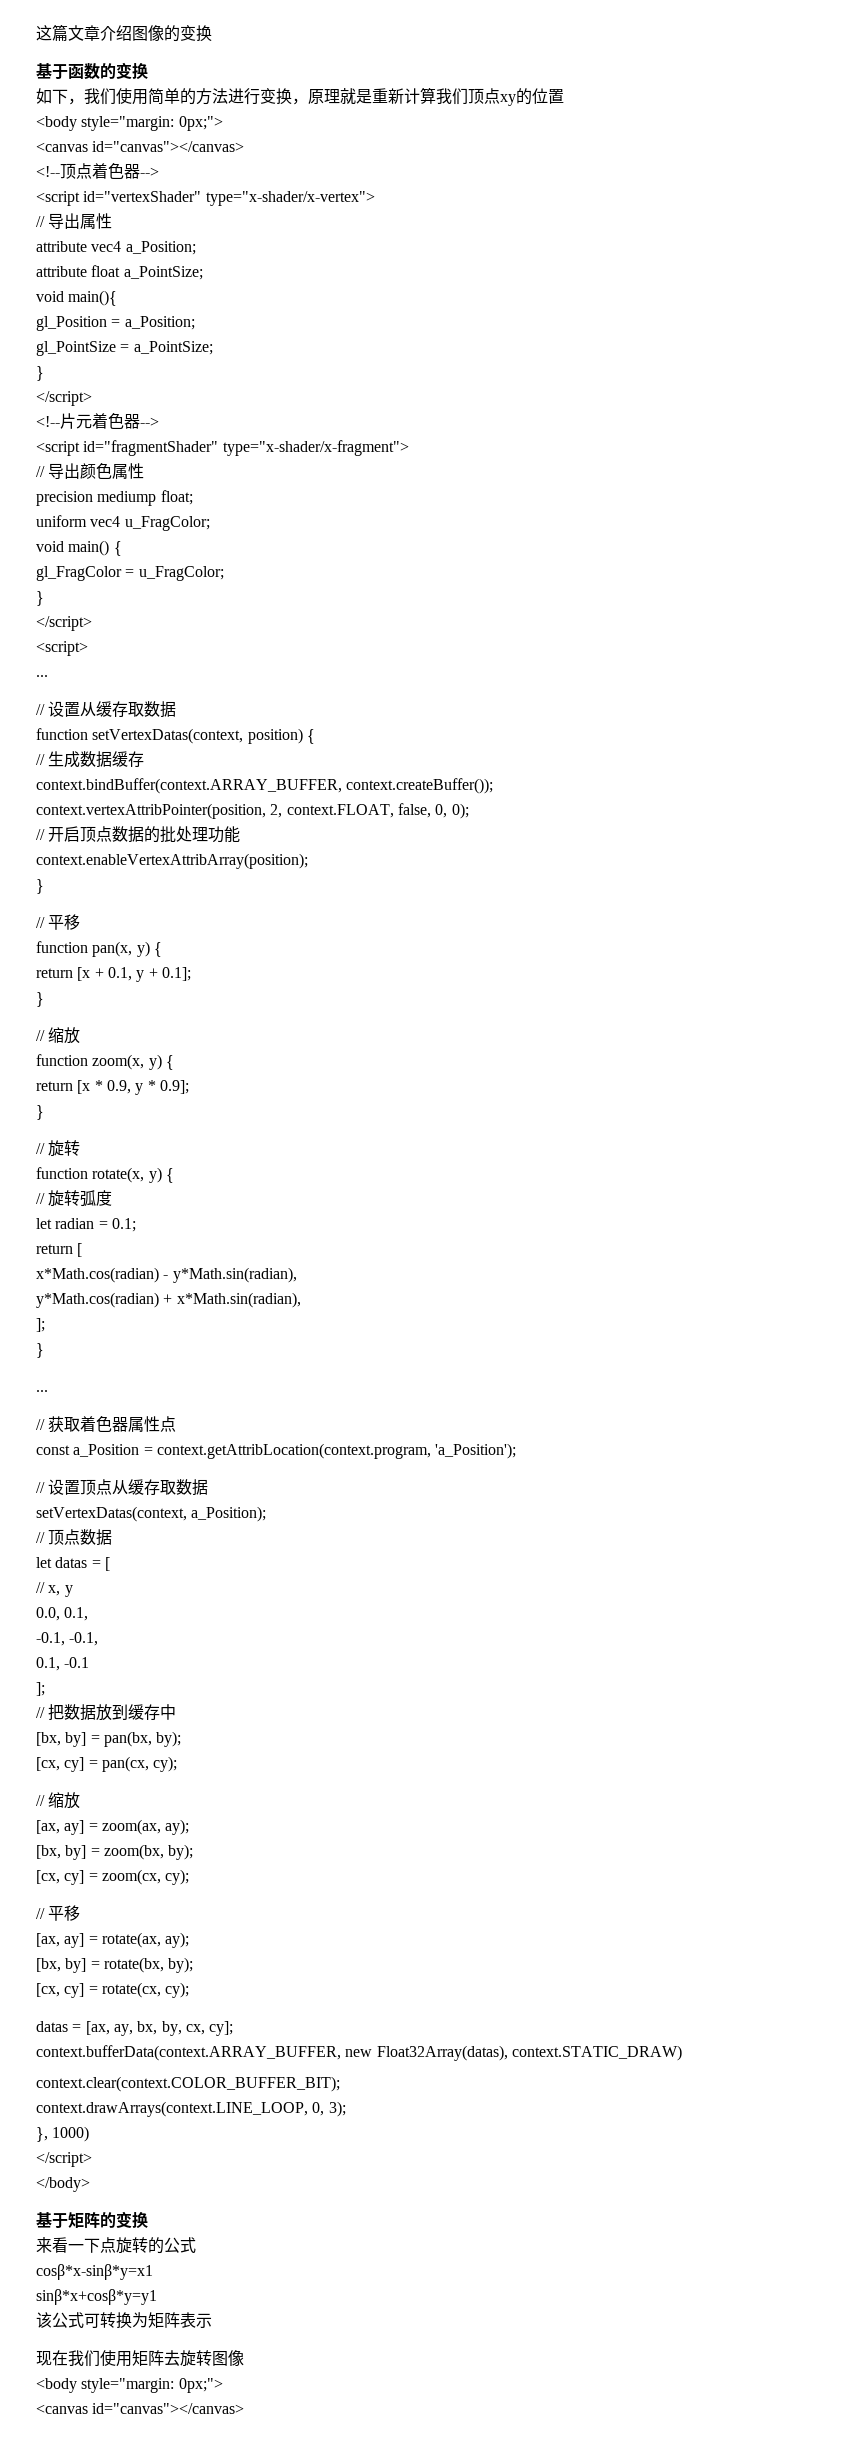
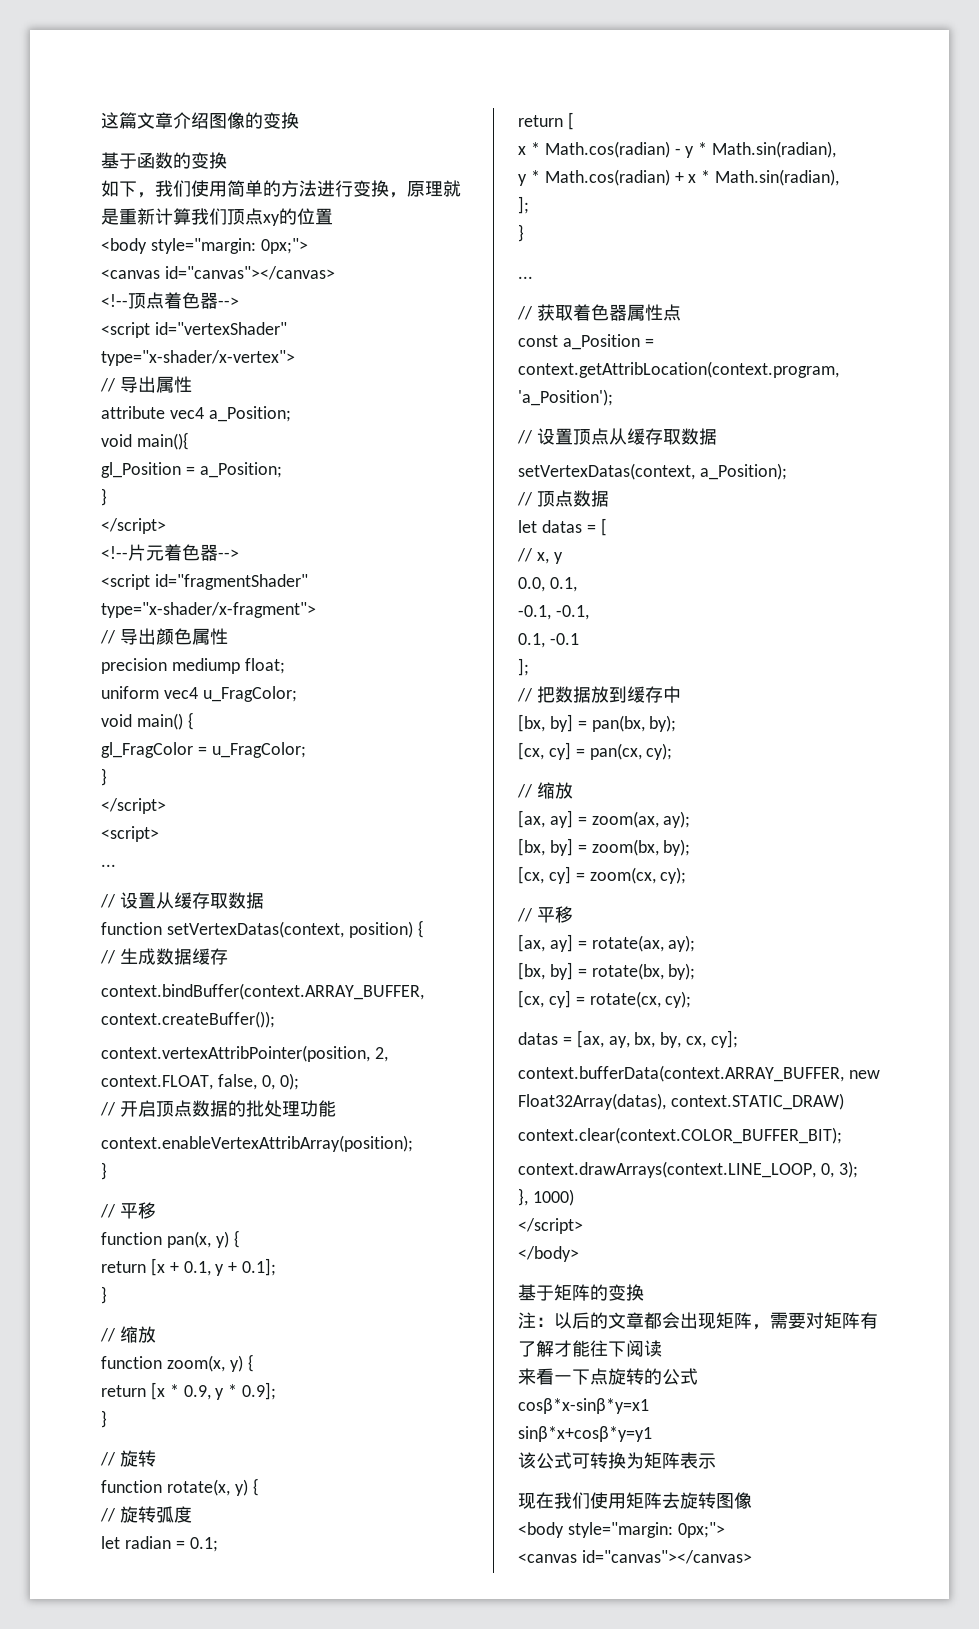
- attribute float a_PointSize;
- gl_PointSize = a_PointSize;
- x*Math.cos(radian) - y*Math.sin(radian),
- y*Math.cos(radian) + x*Math.sin(radian),
+ x * Math.cos(radian) - y * Math.sin(radian),
+ y * Math.cos(radian) + x * Math.sin(radian),
+ 注：以后的文章都会出现矩阵，需要对矩阵有了解才能往下阅读

